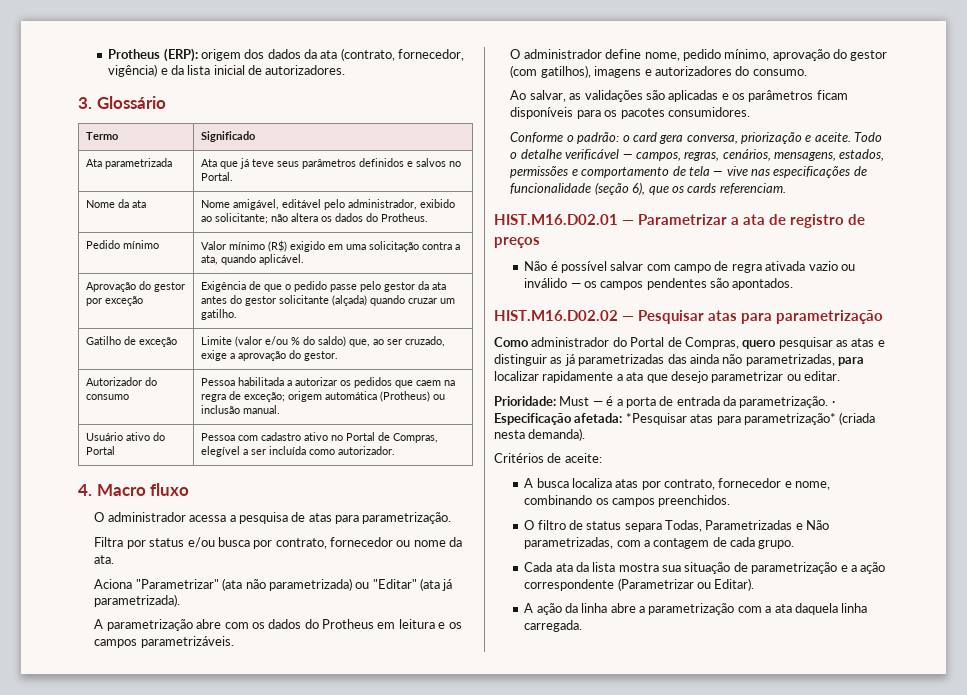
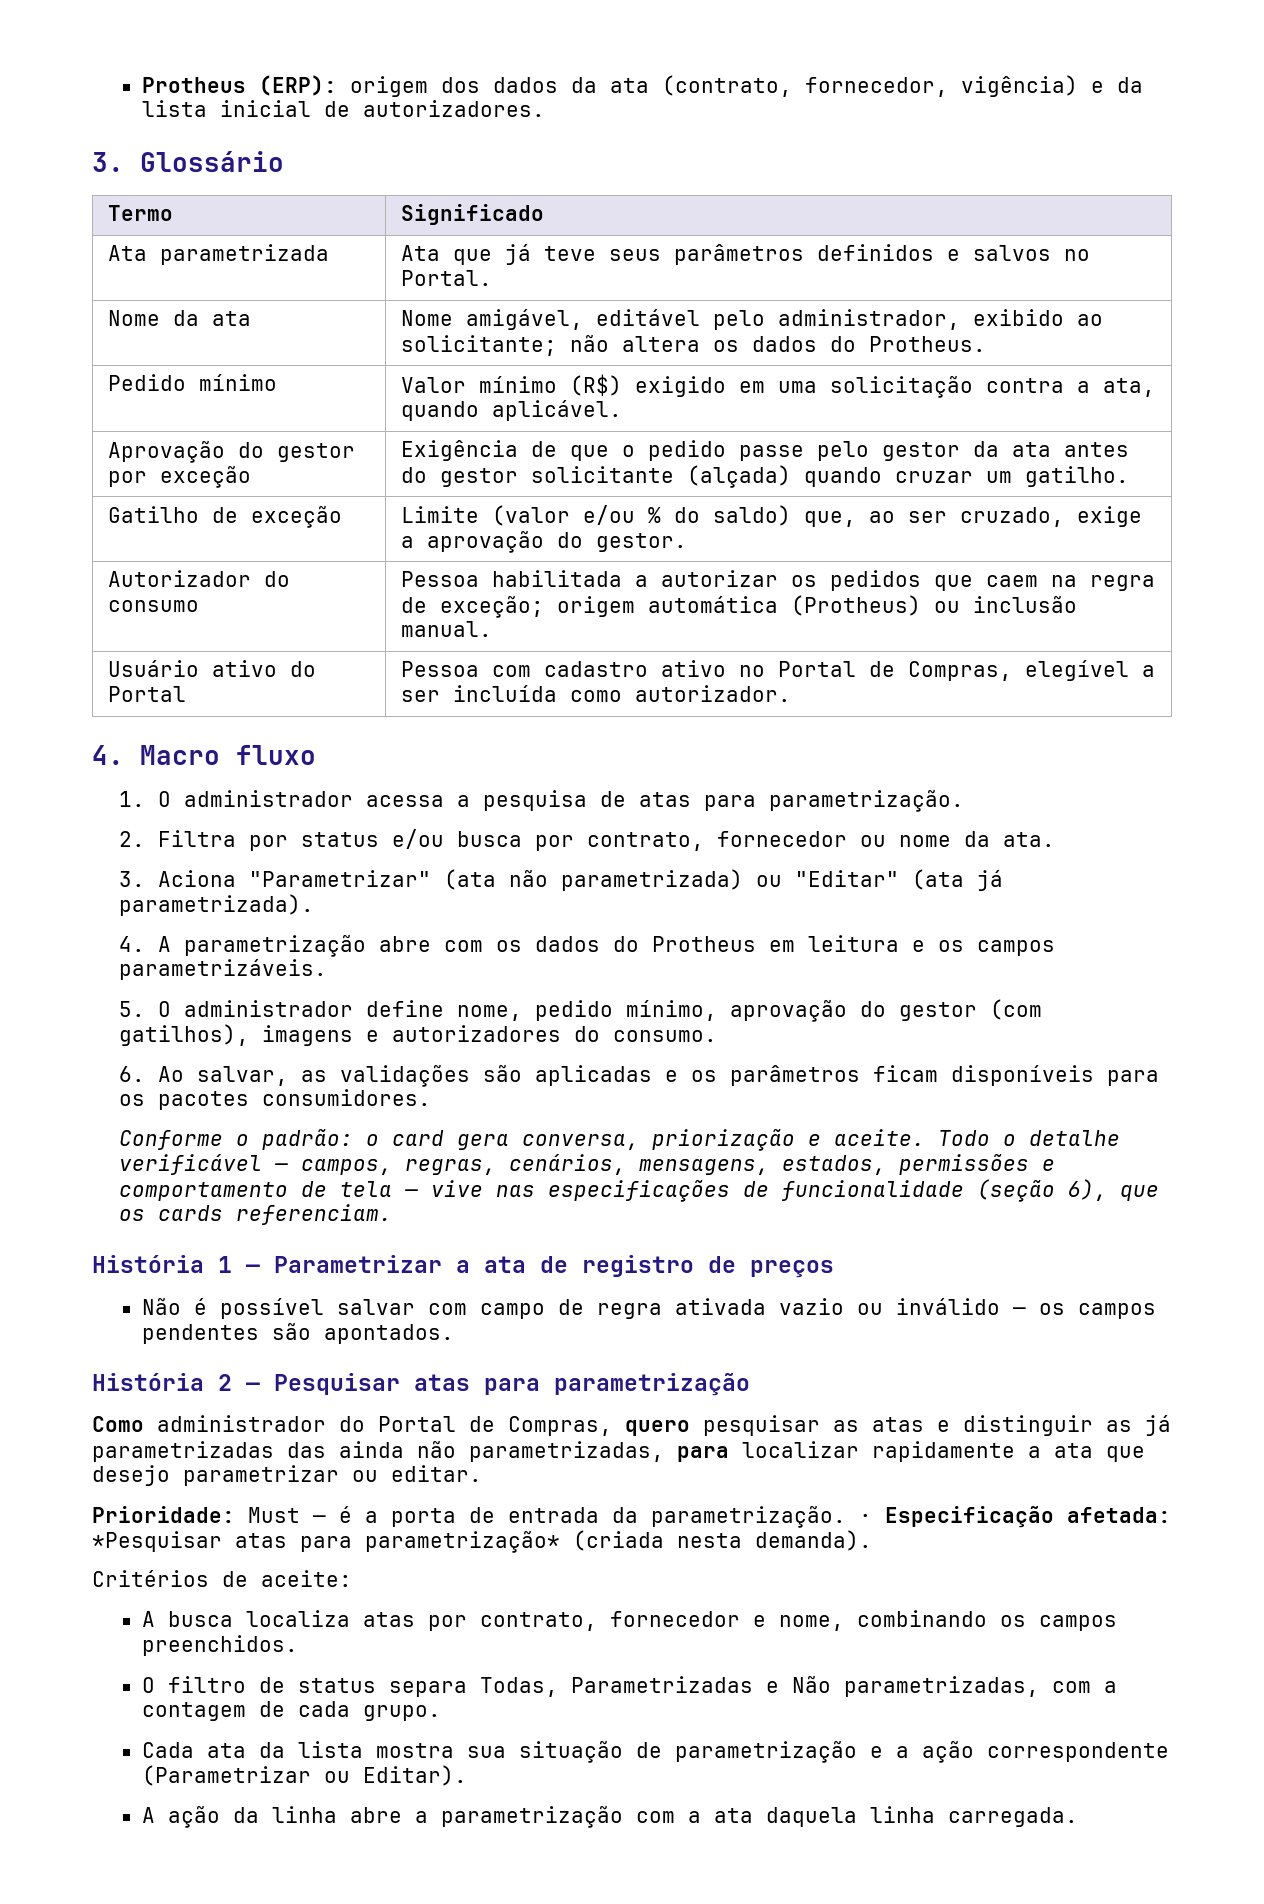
- O administrador acessa a pesquisa de atas para parametrização.
+ 1. O administrador acessa a pesquisa de atas para parametrização.
- Filtra por status e/ou busca por contrato, fornecedor ou nome da ata.
+ 2. Filtra por status e/ou busca por contrato, fornecedor ou nome da ata.
- Aciona "Parametrizar" (ata não parametrizada) ou "Editar" (ata já parametrizada).
+ 3. Aciona "Parametrizar" (ata não parametrizada) ou "Editar" (ata já parametrizada).
- A parametrização abre com os dados do Protheus em leitura e os campos parametrizáveis.
+ 4. A parametrização abre com os dados do Protheus em leitura e os campos parametrizáveis.
- O administrador define nome, pedido mínimo, aprovação do gestor (com gatilhos), imagens e autorizadores do consumo.
+ 5. O administrador define nome, pedido mínimo, aprovação do gestor (com gatilhos), imagens e autorizadores do consumo.
- Ao salvar, as validações são aplicadas e os parâmetros ficam disponíveis para os pacotes consumidores.
+ 6. Ao salvar, as validações são aplicadas e os parâmetros ficam disponíveis para os pacotes consumidores.
- HIST.M16.D02.01 — Parametrizar a ata de registro de preços
+ História 1 — Parametrizar a ata de registro de preços
- HIST.M16.D02.02 — Pesquisar atas para parametrização
+ História 2 — Pesquisar atas para parametrização

